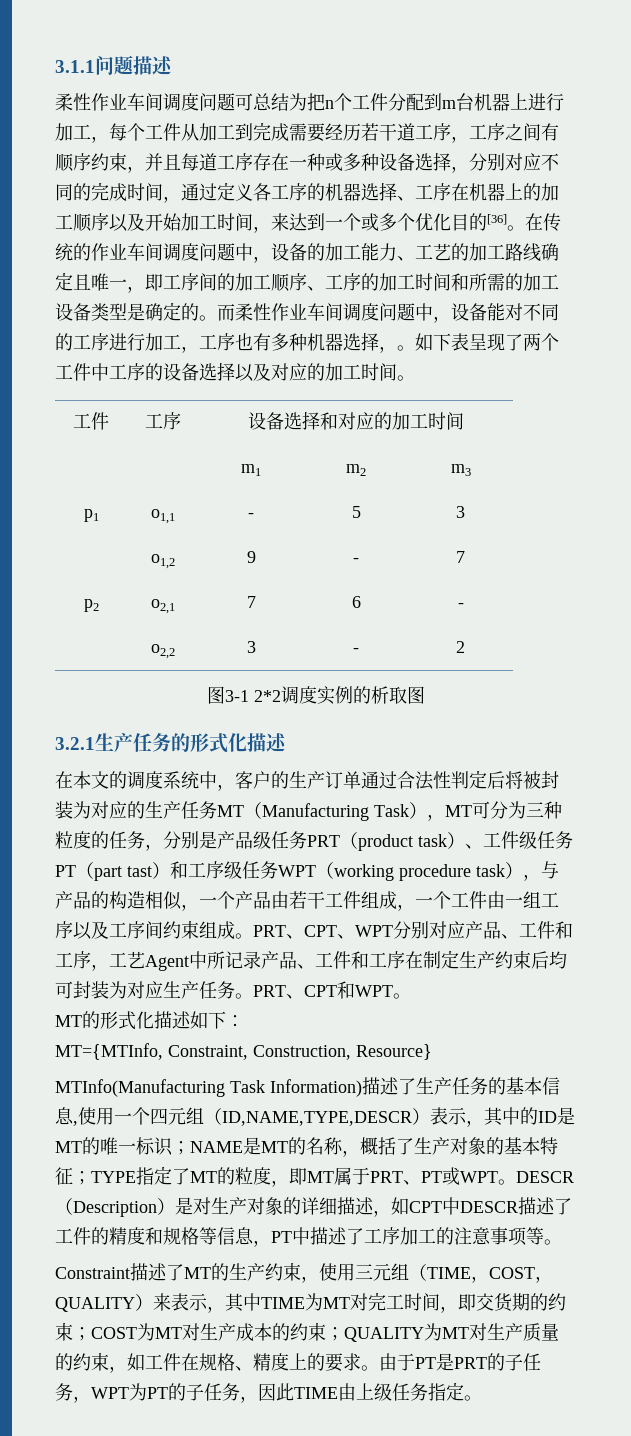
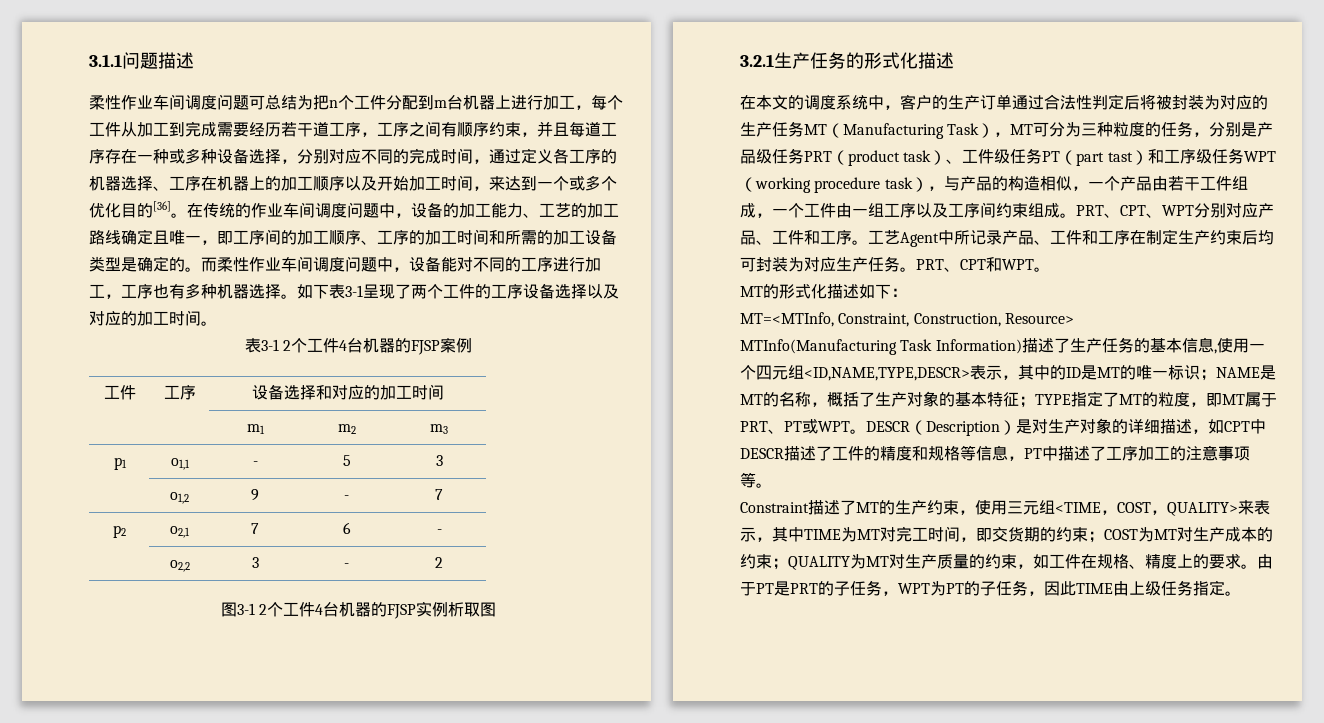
- 而柔性作业车间调度问题中，设备能对不同的工序进行加工，工序也有多种机器选择，。
+ 而柔性作业车间调度问题中，设备能对不同的工序进行加工，工序也有多种机器选择。
- 如下表呈现了两个工件中工序的设备选择以及对应的加工时间。
+ 如下表3-1呈现了两个工件的工序设备选择以及对应的加工时间。
+ 表3-1 2个工件4台机器的FJSP案例
- 图3-1 2*2调度实例的析取图
+ 图3-1 2个工件4台机器的FJSP实例析取图
- PRT、CPT、WPT分别对应产品、工件和工序，工艺Agent中所记录产品、工件和工序在制定生产约束后均可封装为对应生产任务。
+ PRT、CPT、WPT分别对应产品、工件和工序。工艺Agent中所记录产品、工件和工序在制定生产约束后均可封装为对应生产任务。
- MT={MTInfo, Constraint, Construction, Resource}
+ MT=<MTInfo, Constraint, Construction, Resource>
- MTInfo(Manufacturing Task Information)描述了生产任务的基本信息,使用一个四元组（ID,NAME,TYPE,DESCR）表示，其中的ID是MT的唯一标识；NAME是MT的名称，概括了生产对象的基本特征；TYPE指定了MT的粒度，即MT属于PRT、PT或WPT。
+ MTInfo(Manufacturing Task Information)描述了生产任务的基本信息,使用一个四元组<ID,NAME,TYPE,DESCR>表示，其中的ID是MT的唯一标识；NAME是MT的名称，概括了生产对象的基本特征；TYPE指定了MT的粒度，即MT属于PRT、PT或WPT。
- Constraint描述了MT的生产约束，使用三元组（TIME，COST，QUALITY）来表示，其中TIME为MT对完工时间，即交货期的约束；COST为MT对生产成本的约束；QUALITY为MT对生产质量的约束，如工件在规格、精度上的要求。
+ Constraint描述了MT的生产约束，使用三元组<TIME，COST，QUALITY>来表示，其中TIME为MT对完工时间，即交货期的约束；COST为MT对生产成本的约束；QUALITY为MT对生产质量的约束，如工件在规格、精度上的要求。

